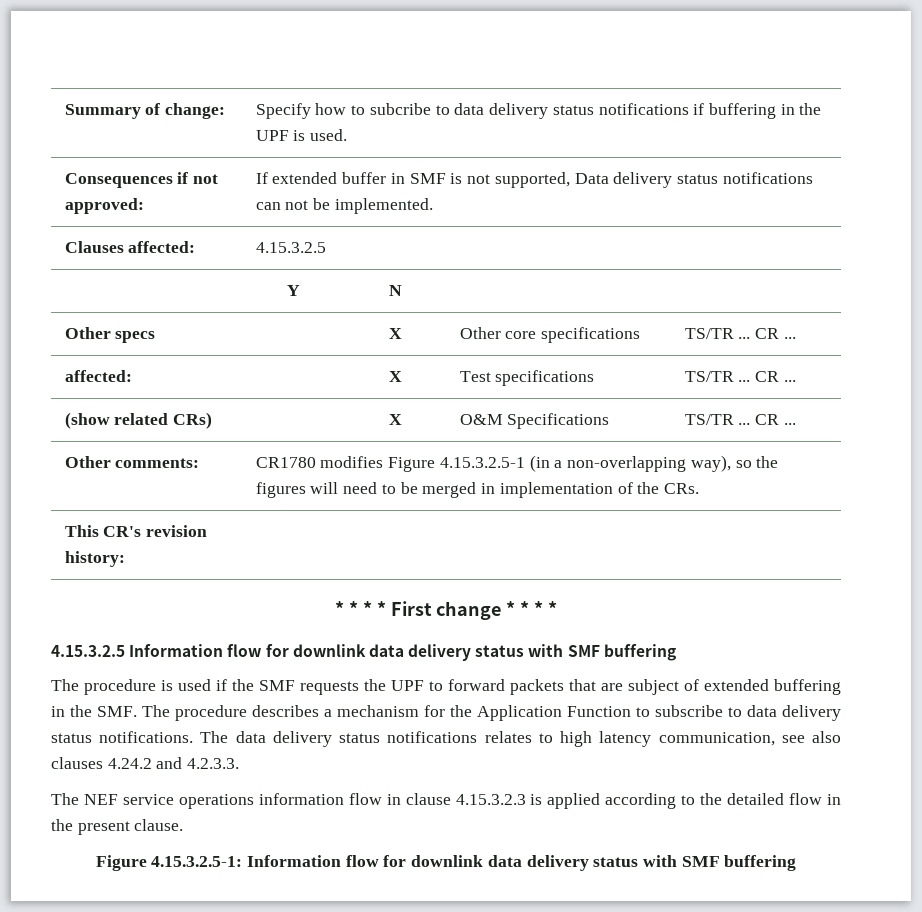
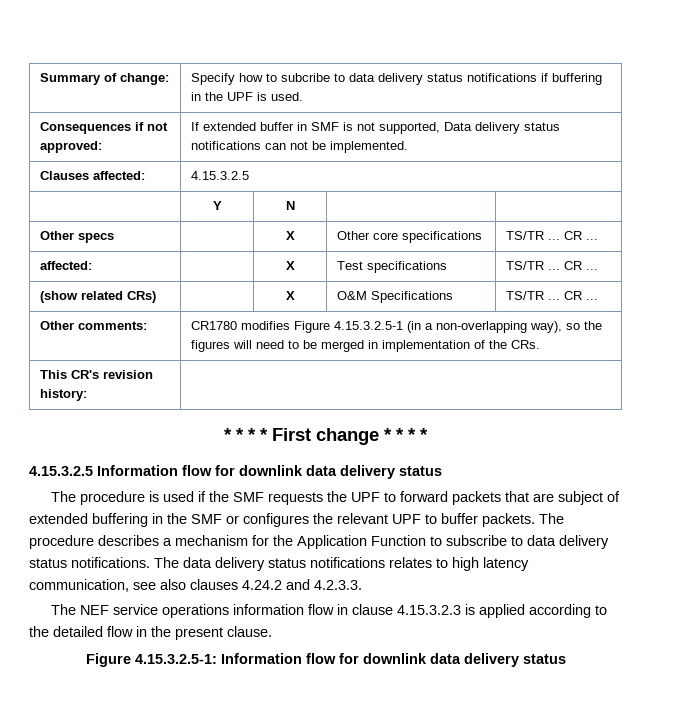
- 4.15.3.2.5 Information flow for downlink data delivery status with SMF buffering
+ 4.15.3.2.5 Information flow for downlink data delivery status
- The procedure is used if the SMF requests the UPF to forward packets that are subject of extended buffering in the SMF. The procedure describes a mechanism for the Application Function to subscribe to data delivery status notifications.
+ The procedure is used if the SMF requests the UPF to forward packets that are subject of extended buffering in the SMF or configures the relevant UPF to buffer packets. The procedure describes a mechanism for the Application Function to subscribe to data delivery status notifications.
- Figure 4.15.3.2.5-1: Information flow for downlink data delivery status with SMF buffering
+ Figure 4.15.3.2.5-1: Information flow for downlink data delivery status

